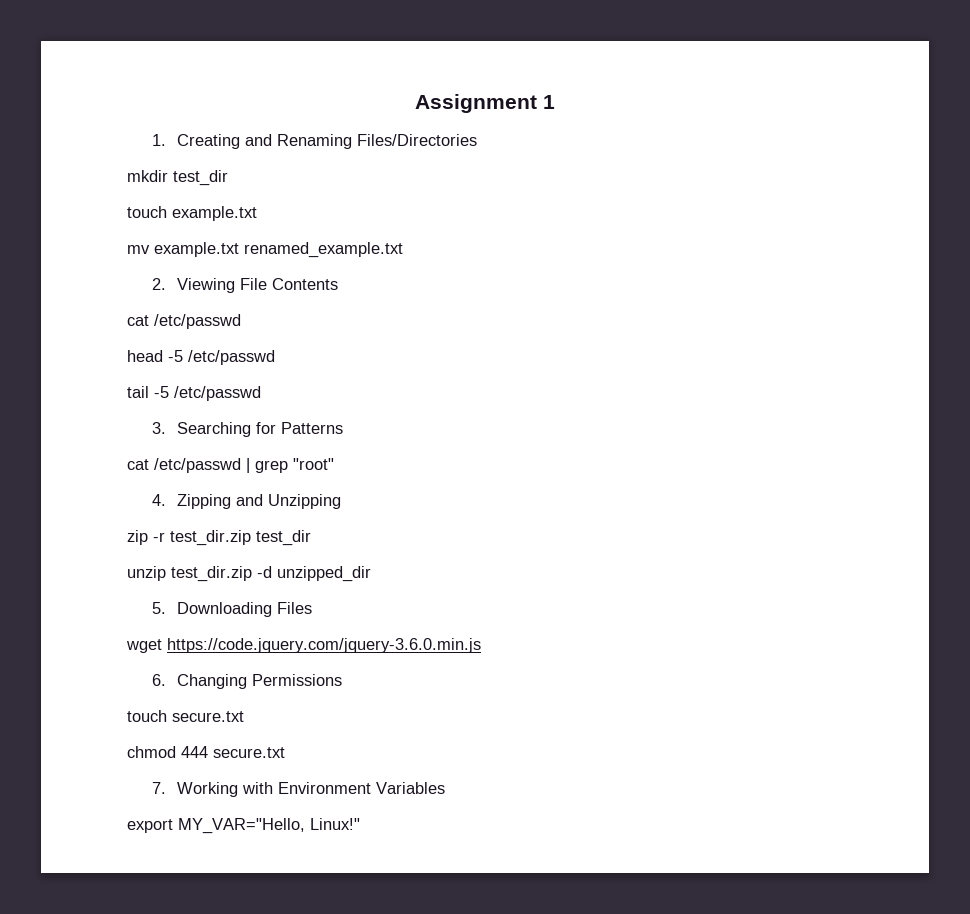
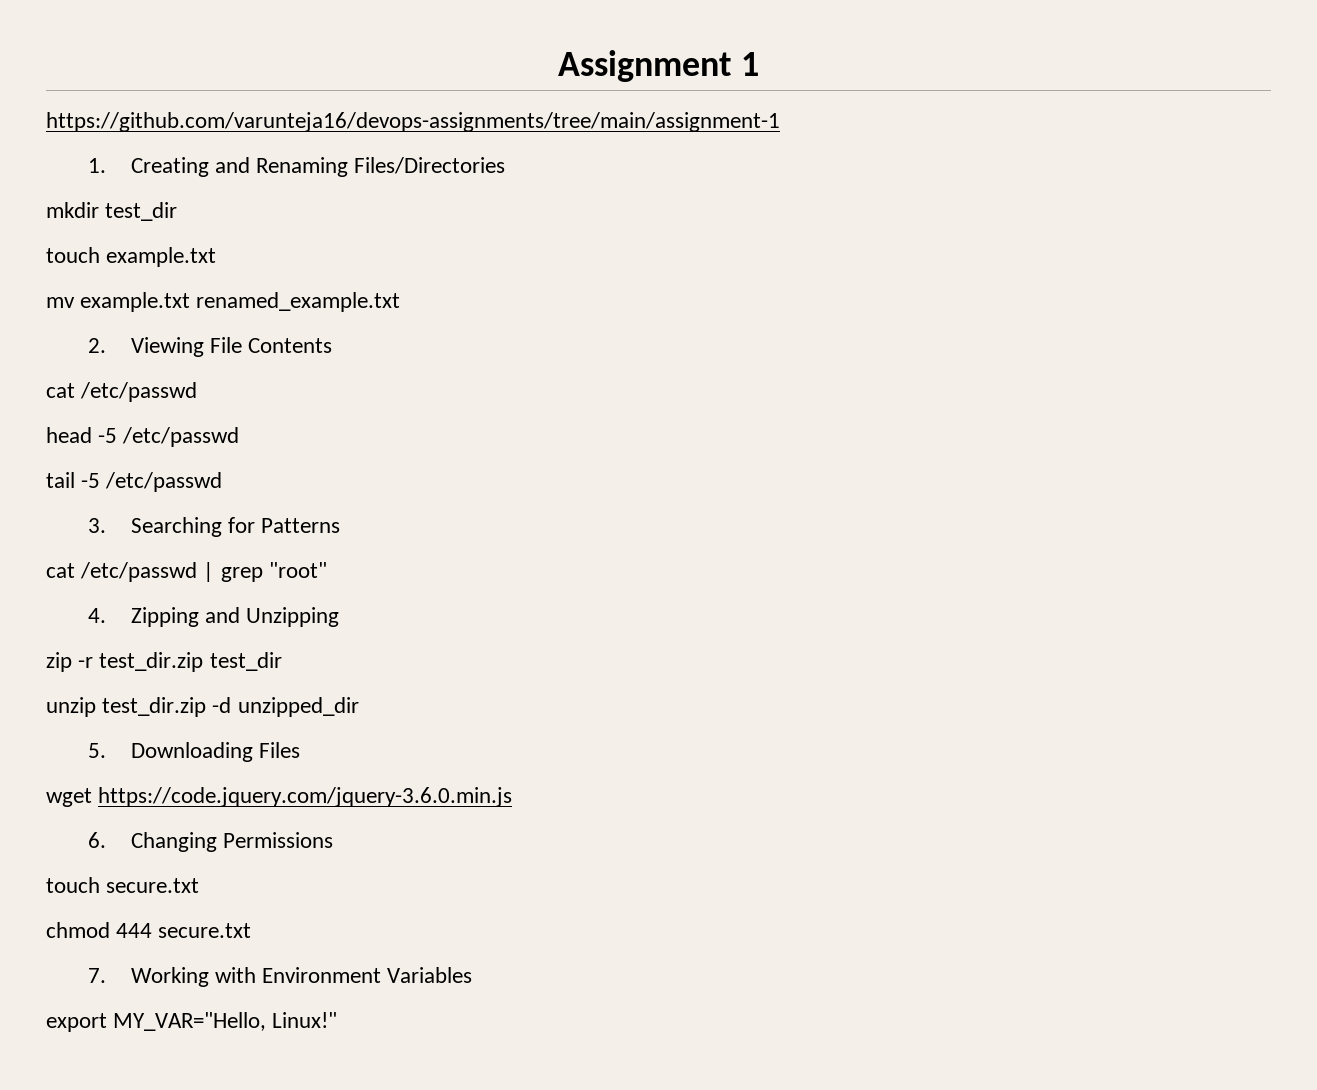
+ https://github.com/varunteja16/devops-assignments/tree/main/assignment-1

